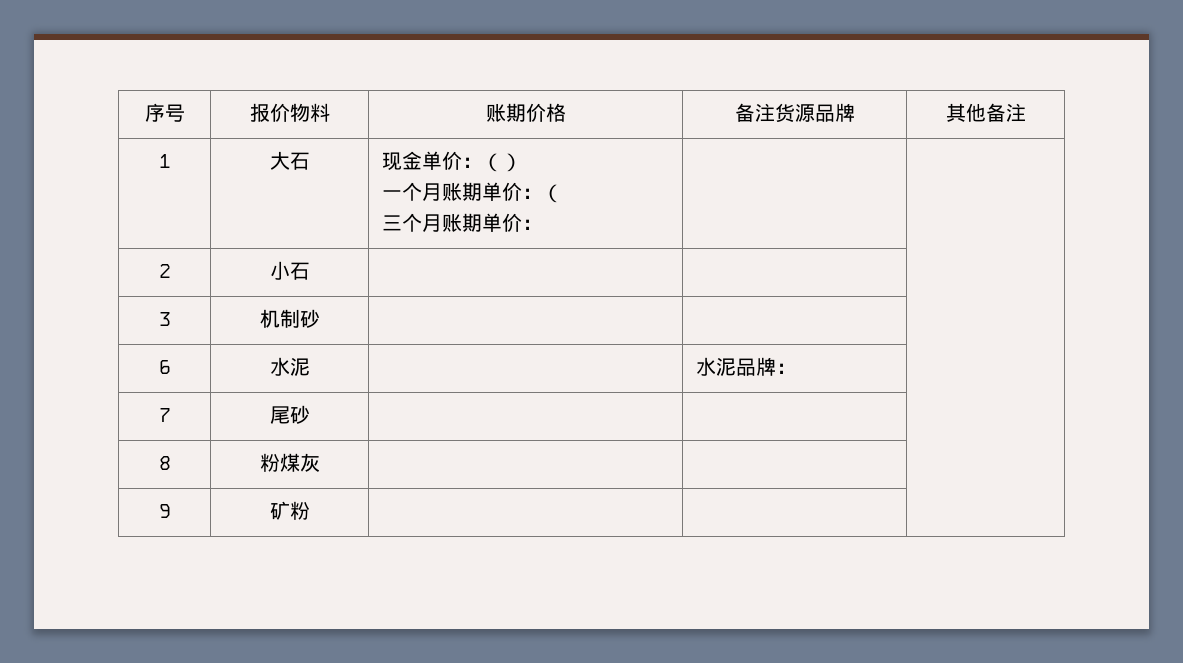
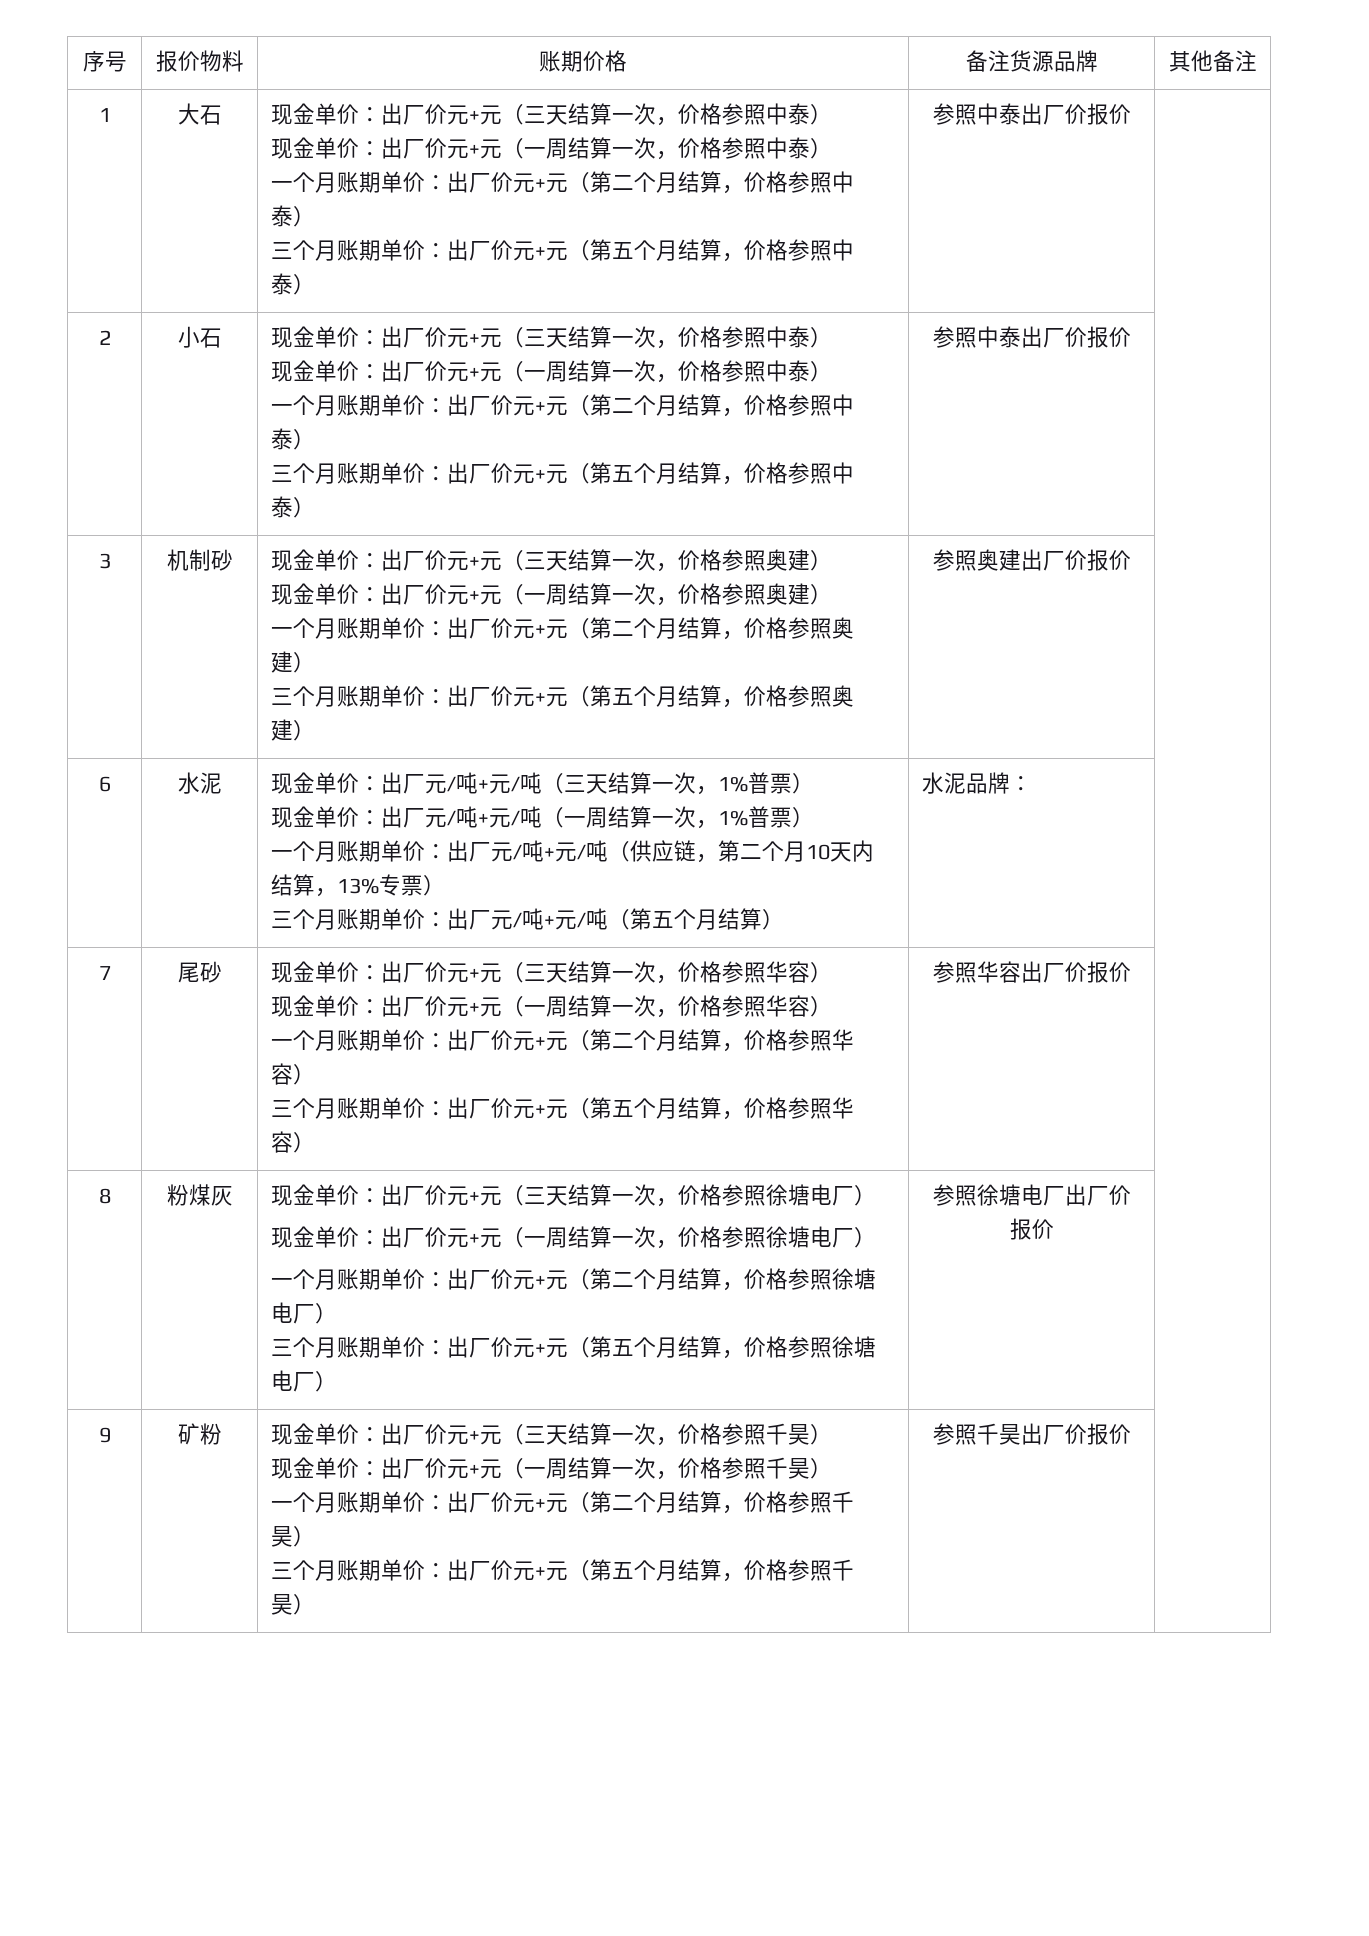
- 大石 | 现金单价：（）
- 一个月账期单价：（
- 三个月账期单价： | |
- 2 | 小石 | | |
- 3 | 机制砂 | | |
- 6 | 水泥 | | 水泥品牌： |
+ 大石 | 现金单价：出厂价元+元（三天结算一次，价格参照中泰）
+ 现金单价：出厂价元+元（一周结算一次，价格参照中泰）
+ 一个月账期单价：出厂价元+元（第二个月结算，价格参照中泰）
+ 三个月账期单价：出厂价元+元（第五个月结算，价格参照中泰） | 参照中泰出厂价报价 |
+ 2 | 小石 | 现金单价：出厂价元+元（三天结算一次，价格参照中泰）
+ 现金单价：出厂价元+元（一周结算一次，价格参照中泰）
+ 一个月账期单价：出厂价元+元（第二个月结算，价格参照中泰）
+ 三个月账期单价：出厂价元+元（第五个月结算，价格参照中泰） | 参照中泰出厂价报价 |
+ 3 | 机制砂 | 现金单价：出厂价元+元（三天结算一次，价格参照奥建）
+ 现金单价：出厂价元+元（一周结算一次，价格参照奥建）
+ 一个月账期单价：出厂价元+元（第二个月结算，价格参照奥建）
+ 三个月账期单价：出厂价元+元（第五个月结算，价格参照奥建） | 参照奥建出厂价报价 |
+ 6 | 水泥 | 现金单价：出厂元/吨+元/吨（三天结算一次，1%普票）
+ 现金单价：出厂元/吨+元/吨（一周结算一次，1%普票）
+ 一个月账期单价：出厂元/吨+元/吨（供应链，第二个月10天内结算，13%专票）
+ 三个月账期单价：出厂元/吨+元/吨（第五个月结算） | 水泥品牌：
- 8 | 粉煤灰 | | |
- 9 | 矿粉 | | |
+ 现金单价：出厂价元+元（三天结算一次，价格参照华容）
+ 现金单价：出厂价元+元（一周结算一次，价格参照华容）
+ 一个月账期单价：出厂价元+元（第二个月结算，价格参照华容）
+ 三个月账期单价：出厂价元+元（第五个月结算，价格参照华容） | 参照华容出厂价报价 |
+ 8 | 粉煤灰 | 现金单价：出厂价元+元（三天结算一次，价格参照徐塘电厂）
+ 现金单价：出厂价元+元（一周结算一次，价格参照徐塘电厂）
+ 一个月账期单价：出厂价元+元（第二个月结算，价格参照徐塘电厂）
+ 三个月账期单价：出厂价元+元（第五个月结算，价格参照徐塘电厂） | 参照徐塘电厂出厂价报价 |
+ 9 | 矿粉 | 现金单价：出厂价元+元（三天结算一次，价格参照千昊）
+ 现金单价：出厂价元+元（一周结算一次，价格参照千昊）
+ 一个月账期单价：出厂价元+元（第二个月结算，价格参照千昊）
+ 三个月账期单价：出厂价元+元（第五个月结算，价格参照千昊） | 参照千昊出厂价报价

